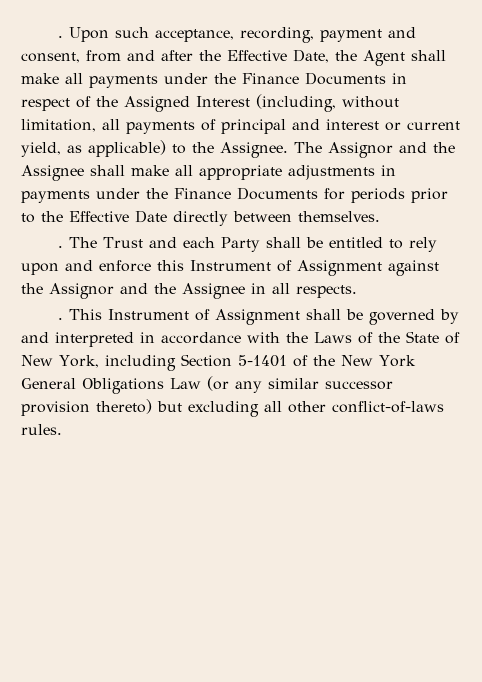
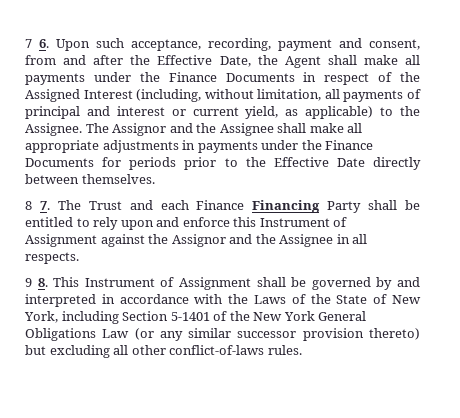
- . Upon such acceptance, recording, payment and consent, from and after the Effective Date, the Agent shall make all payments under the Finance Documents in respect of the Assigned Interest (including, without limitation, all payments of principal and interest or current yield, as applicable) to the Assignee.
+ 7 6. Upon such acceptance, recording, payment and consent, from and after the Effective Date, the Agent shall make all payments under the Finance Documents in respect of the Assigned Interest (including, without limitation, all payments of principal and interest or current yield, as applicable) to the Assignee.
- . The Trust and each Party shall be entitled to rely upon and enforce this Instrument of Assignment against the Assignor and the Assignee in all respects.
+ 8 7. The Trust and each Finance Financing Party shall be entitled to rely upon and enforce this Instrument of Assignment against the Assignor and the Assignee in all respects.
- . This Instrument of Assignment shall be governed by and interpreted in accordance with the Laws of the State of New York, including Section 5-1401 of the New York General Obligations Law (or any similar successor provision thereto) but excluding all other conflict-of-laws rules.
+ 9 8. This Instrument of Assignment shall be governed by and interpreted in accordance with the Laws of the State of New York, including Section 5-1401 of the New York General Obligations Law (or any similar successor provision thereto) but excluding all other conflict-of-laws rules.

